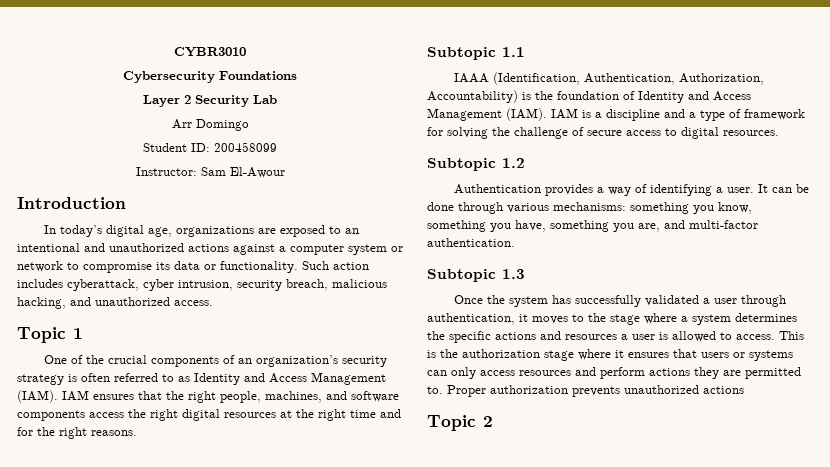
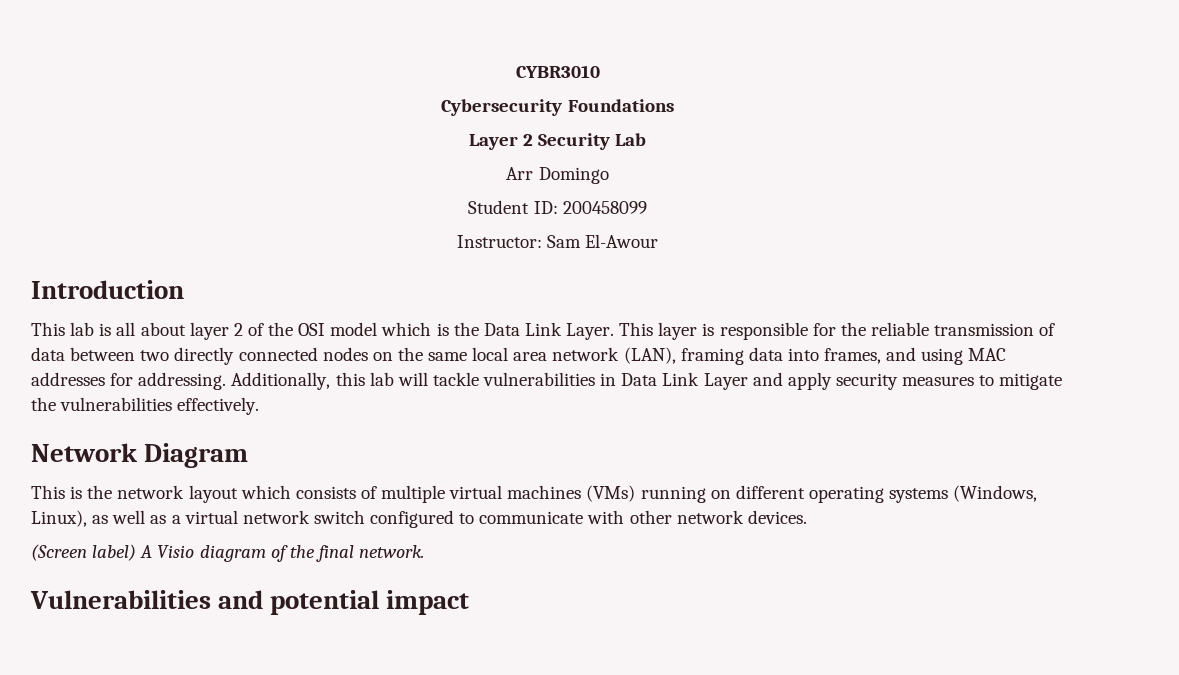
- In today’s digital age, organizations are exposed to an intentional and unauthorized actions against a computer system or network to compromise its data or functionality. Such action includes cyberattack, cyber intrusion, security breach, malicious hacking, and unauthorized access.
- Topic 1
- One of the crucial components of an organization’s security strategy is often referred to as Identity and Access Management (IAM). IAM ensures that the right people, machines, and software components access the right digital resources at the right time and for the right reasons.
- Subtopic 1.1
- IAAA (Identification, Authentication, Authorization, Accountability) is the foundation of Identity and Access Management (IAM). IAM is a discipline and a type of framework for solving the challenge of secure access to digital resources.
- Subtopic 1.2
- Authentication provides a way of identifying a user. It can be done through various mechanisms: something you know, something you have, something you are, and multi-factor authentication.
- Subtopic 1.3
- Once the system has successfully validated a user through authentication, it moves to the stage where a system determines the specific actions and resources a user is allowed to access. This is the authorization stage where it ensures that users or systems can only access resources and perform actions they are permitted to. Proper authorization prevents unauthorized actions
- Topic 2
+ This lab is all about layer 2 of the OSI model which is the Data Link Layer. This layer is responsible for the reliable transmission of data between two directly connected nodes on the same local area network (LAN), framing data into frames, and using MAC addresses for addressing. Additionally, this lab will tackle vulnerabilities in Data Link Layer and apply security measures to mitigate the vulnerabilities effectively.
+ Network Diagram
+ This is the network layout which consists of multiple virtual machines (VMs) running on different operating systems (Windows, Linux), as well as a virtual network switch configured to communicate with other network devices.
+ (Screen label) A Visio diagram of the final network.
+ Vulnerabilities and potential impact

